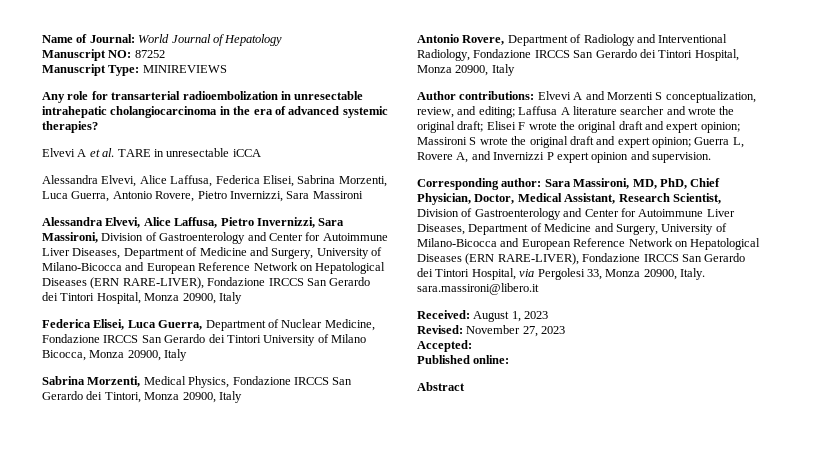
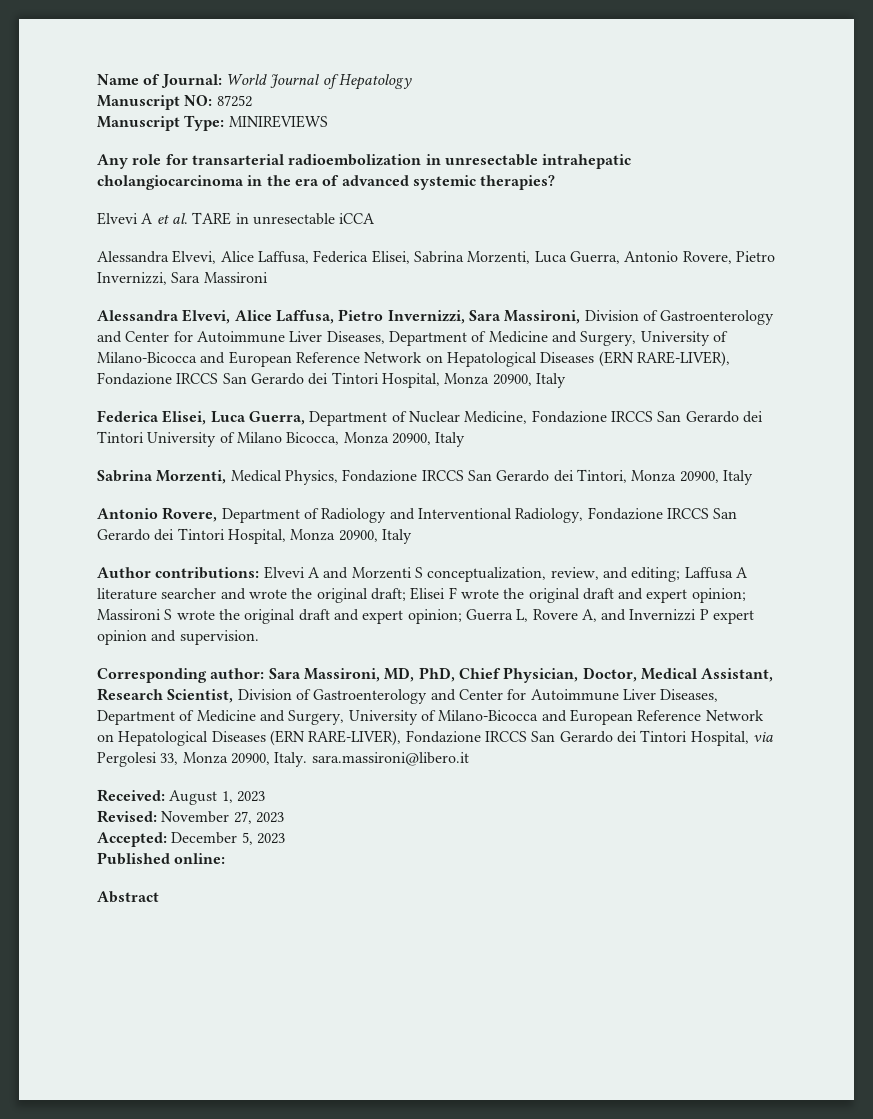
- Accepted:
+ Accepted: December 5, 2023

